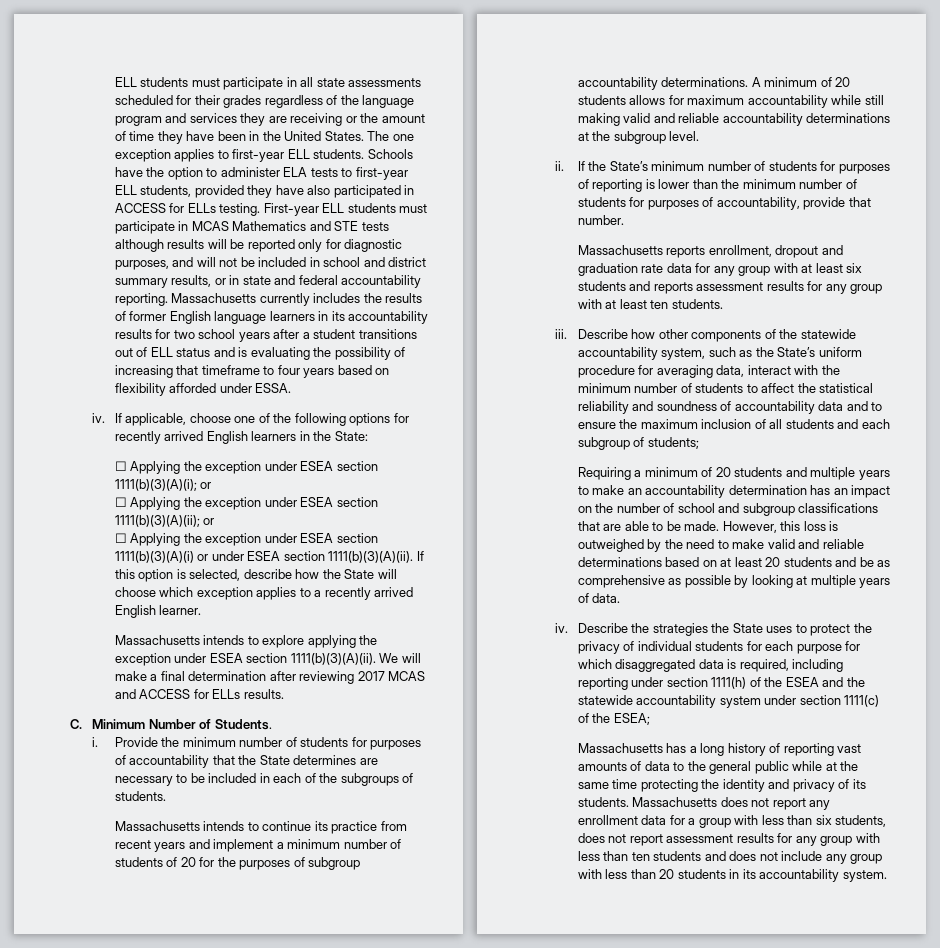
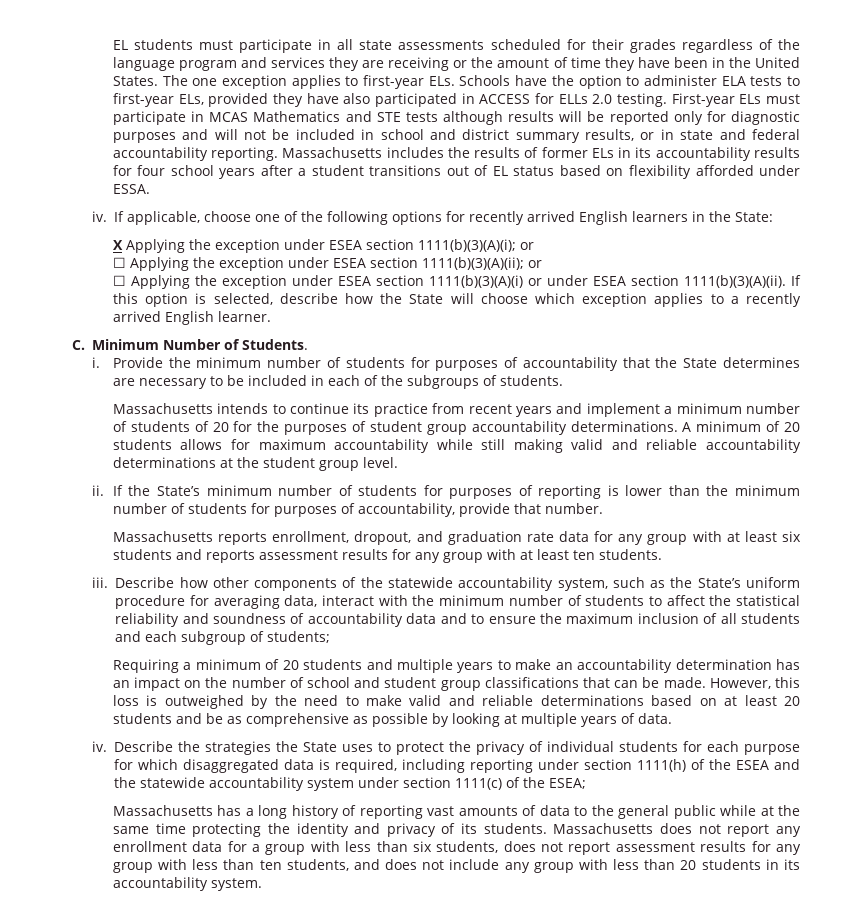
- ELL students must participate in all state assessments scheduled for their grades regardless of the language program and services they are receiving or the amount of time they have been in the United States.
+ EL students must participate in all state assessments scheduled for their grades regardless of the language program and services they are receiving or the amount of time they have been in the United States.
- The one exception applies to first-year ELL students. Schools have the option to administer ELA tests to first-year ELL students, provided they have also participated in ACCESS for ELLs testing.
+ The one exception applies to first-year ELs. Schools have the option to administer ELA tests to first-year ELs, provided they have also participated in ACCESS for ELLs 2.0 testing.
- First-year ELL students must participate in MCAS Mathematics and STE tests although results will be reported only for diagnostic purposes, and will not be included in school and district summary results, or in state and federal accountability reporting.
+ First-year ELs must participate in MCAS Mathematics and STE tests although results will be reported only for diagnostic purposes and will not be included in school and district summary results, or in state and federal accountability reporting.
- Massachusetts currently includes the results of former English language learners in its accountability results for two school years after a student transitions out of ELL status and is evaluating the possibility of increasing that timeframe to four years based on flexibility afforded under ESSA.
+ Massachusetts includes the results of former ELs in its accountability results for four school years after a student transitions out of EL status based on flexibility afforded under ESSA.
- ☐ Applying the exception under ESEA section 1111(b)(3)(A)(i); or
+ X Applying the exception under ESEA section 1111(b)(3)(A)(i); or
- Massachusetts intends to explore applying the exception under ESEA section 1111(b)(3)(A)(ii). We will make a final determination after reviewing 2017 MCAS and ACCESS for ELLs results.
- Massachusetts intends to continue its practice from recent years and implement a minimum number of students of 20 for the purposes of subgroup accountability determinations.
+ Massachusetts intends to continue its practice from recent years and implement a minimum number of students of 20 for the purposes of student group accountability determinations.
- A minimum of 20 students allows for maximum accountability while still making valid and reliable accountability determinations at the subgroup level.
+ A minimum of 20 students allows for maximum accountability while still making valid and reliable accountability determinations at the student group level.
- Massachusetts reports enrollment, dropout and graduation rate data for any group with at least six students and reports assessment results for any group with at least ten students.
+ Massachusetts reports enrollment, dropout, and graduation rate data for any group with at least six students and reports assessment results for any group with at least ten students.
- Requiring a minimum of 20 students and multiple years to make an accountability determination has an impact on the number of school and subgroup classifications that are able to be made.
+ Requiring a minimum of 20 students and multiple years to make an accountability determination has an impact on the number of school and student group classifications that can be made.
- Massachusetts does not report any enrollment data for a group with less than six students, does not report assessment results for any group with less than ten students and does not include any group with less than 20 students in its accountability system.
+ Massachusetts does not report any enrollment data for a group with less than six students, does not report assessment results for any group with less than ten students, and does not include any group with less than 20 students in its accountability system.

